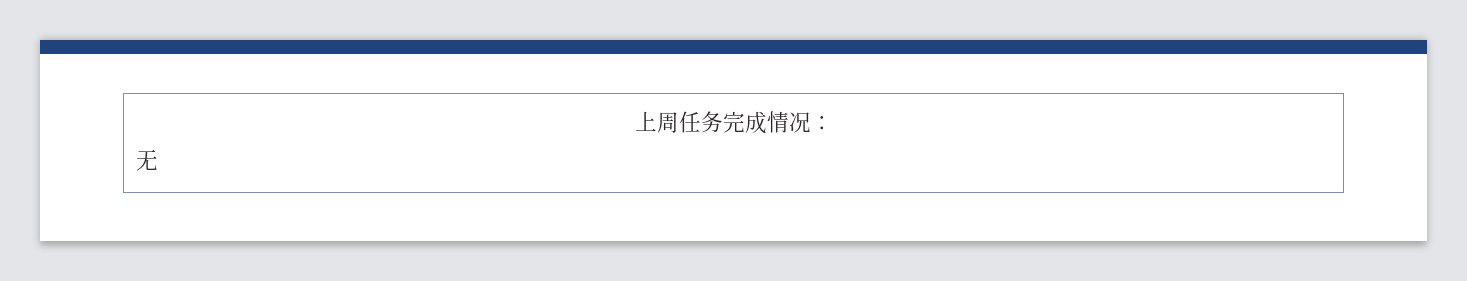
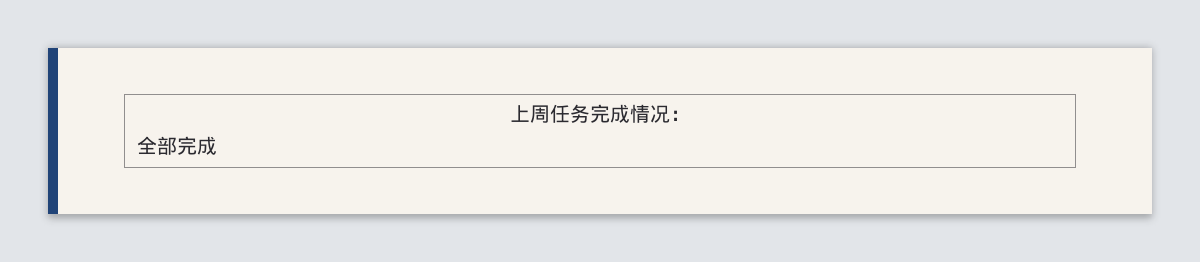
  上周任务完成情况：
- 无
+ 全部完成

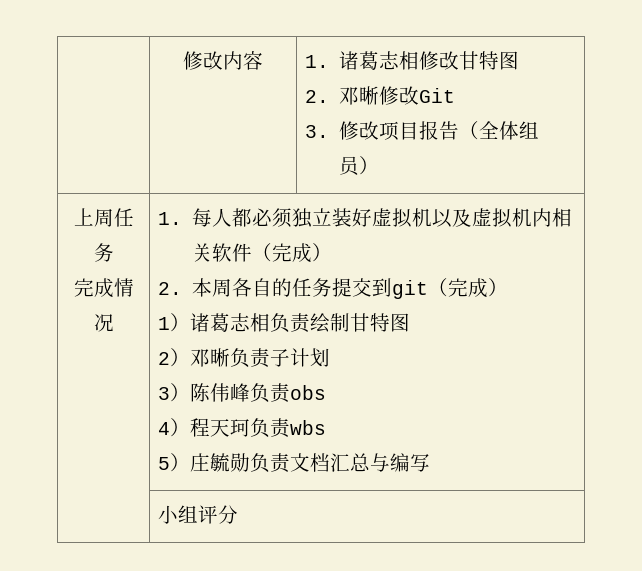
+ | 修改内容 | 1.诸葛志相修改甘特图
+ 2.邓晰修改Git
+ 3.修改项目报告（全体组员）
- 上周任务完成情况：
- 全部完成
+ 上周任务
+ 完成情况 | 1.每人都必须独立装好虚拟机以及虚拟机内相关软件（完成）
+ 2.本周各自的任务提交到git（完成）
+ 1）诸葛志相负责绘制甘特图
+ 2）邓晰负责子计划
+ 3）陈伟峰负责obs
+ 4）程天珂负责wbs
+ 5）庄毓勋负责文档汇总与编写
+ | 小组评分

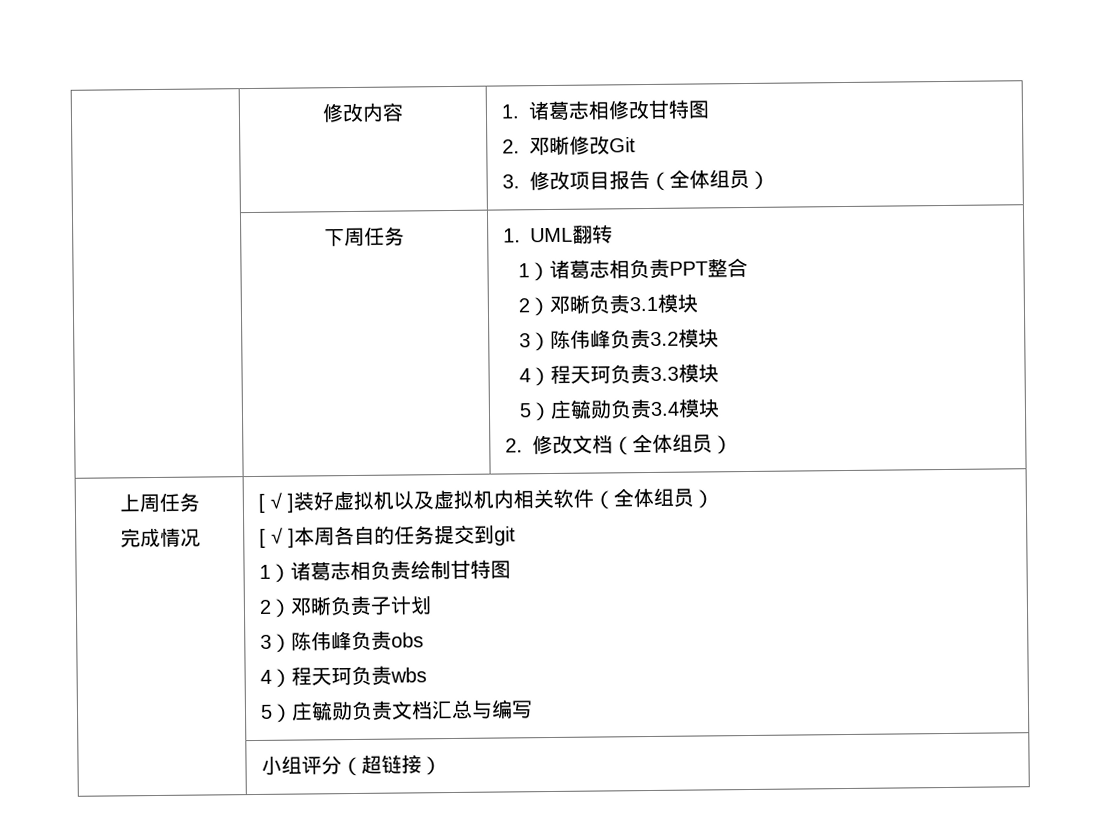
+ 下周任务 | 1. UML翻转
+ 1）诸葛志相负责PPT整合
+ 2）邓晰负责3.1模块
+ 3）陈伟峰负责3.2模块
+ 4）程天珂负责3.3模块
+ 5）庄毓勋负责3.4模块
+ 2.修改文档（全体组员）
- 1.每人都必须独立装好虚拟机以及虚拟机内相关软件（完成）
- 2.本周各自的任务提交到git（完成）
+ [ √ ]装好虚拟机以及虚拟机内相关软件（全体组员）
+ [ √ ]本周各自的任务提交到git
- | 小组评分
+ | 小组评分（超链接）

